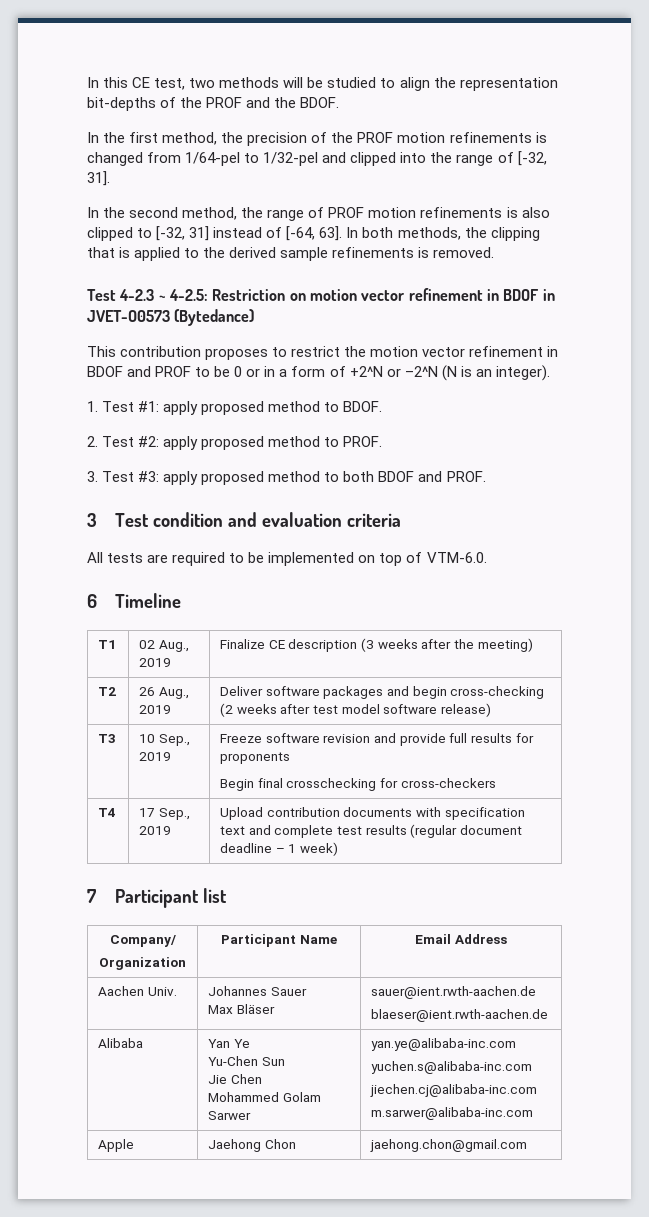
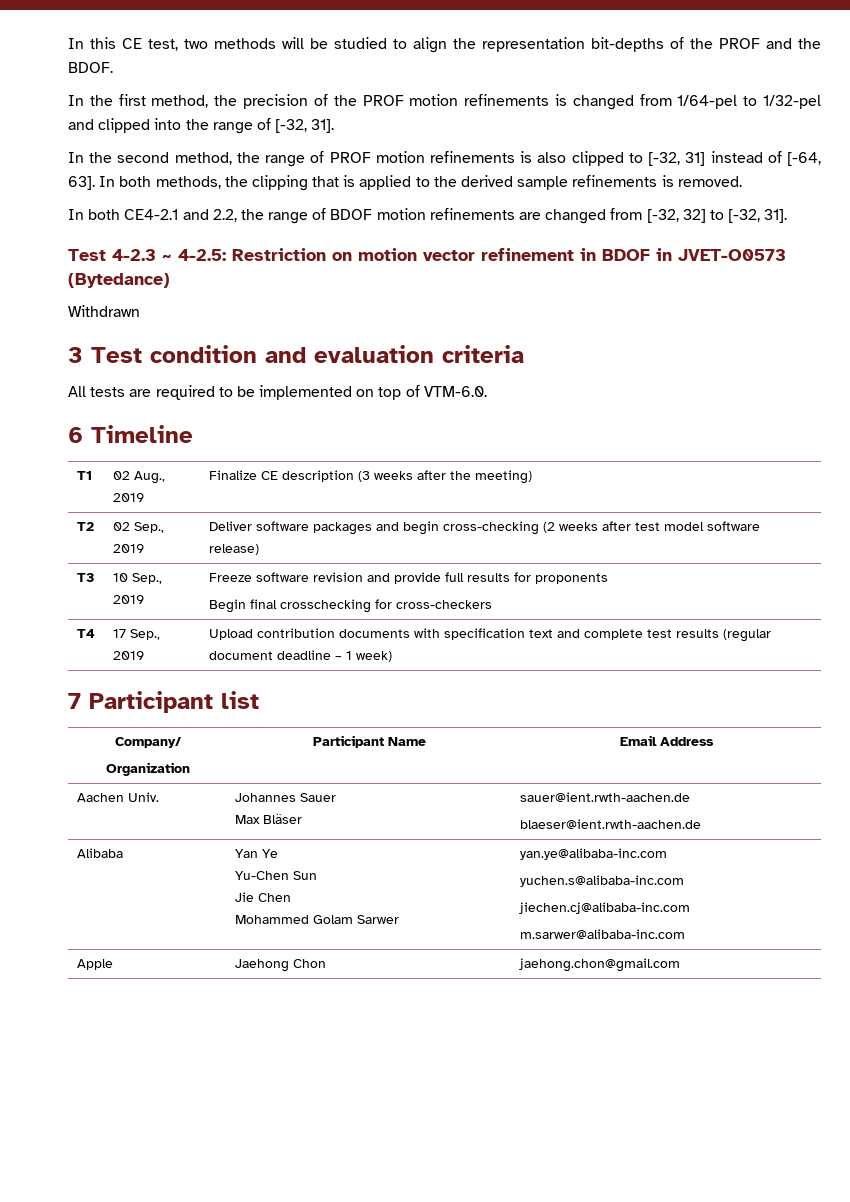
+ In both CE4-2.1 and 2.2, the range of BDOF motion refinements are changed from [-32, 32] to [-32, 31].
- This contribution proposes to restrict the motion vector refinement in BDOF and PROF to be 0 or in a form of +2^N or –2^N (N is an integer).
- 1. Test #1: apply proposed method to BDOF.
- 2. Test #2: apply proposed method to PROF.
- 3. Test #3: apply proposed method to both BDOF and PROF.
+ Withdrawn
- T2 | 26 Aug., 2019 | Deliver software packages and begin cross-checking (2 weeks after test model software release)
+ T2 | 02 Sep., 2019 | Deliver software packages and begin cross-checking (2 weeks after test model software release)

